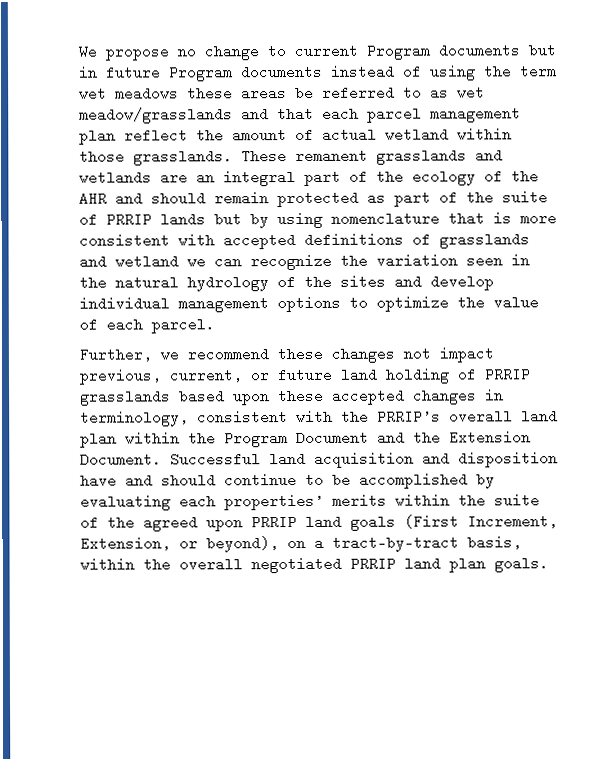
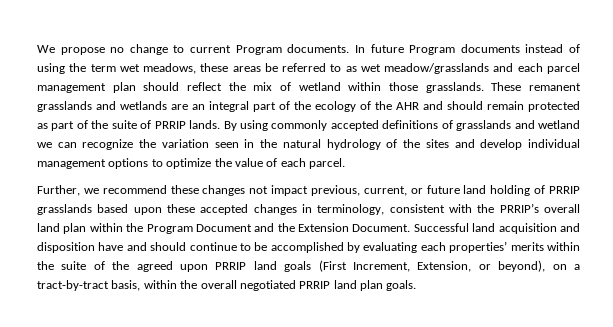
- We propose no change to current Program documents but in future Program documents instead of using the term wet meadows these areas be referred to as wet meadow/grasslands and that each parcel management plan reflect the amount of actual wetland within those grasslands.
+ We propose no change to current Program documents. In future Program documents instead of using the term wet meadows, these areas be referred to as wet meadow/grasslands and each parcel management plan should reflect the mix of wetland within those grasslands.
- These remanent grasslands and wetlands are an integral part of the ecology of the AHR and should remain protected as part of the suite of PRRIP lands but by using nomenclature that is more consistent with accepted definitions of grasslands and wetland we can recognize the variation seen in the natural hydrology of the sites and develop individual management options to optimize the value of each parcel.
+ These remanent grasslands and wetlands are an integral part of the ecology of the AHR and should remain protected as part of the suite of PRRIP lands. By using commonly accepted definitions of grasslands and wetland we can recognize the variation seen in the natural hydrology of the sites and develop individual management options to optimize the value of each parcel.

